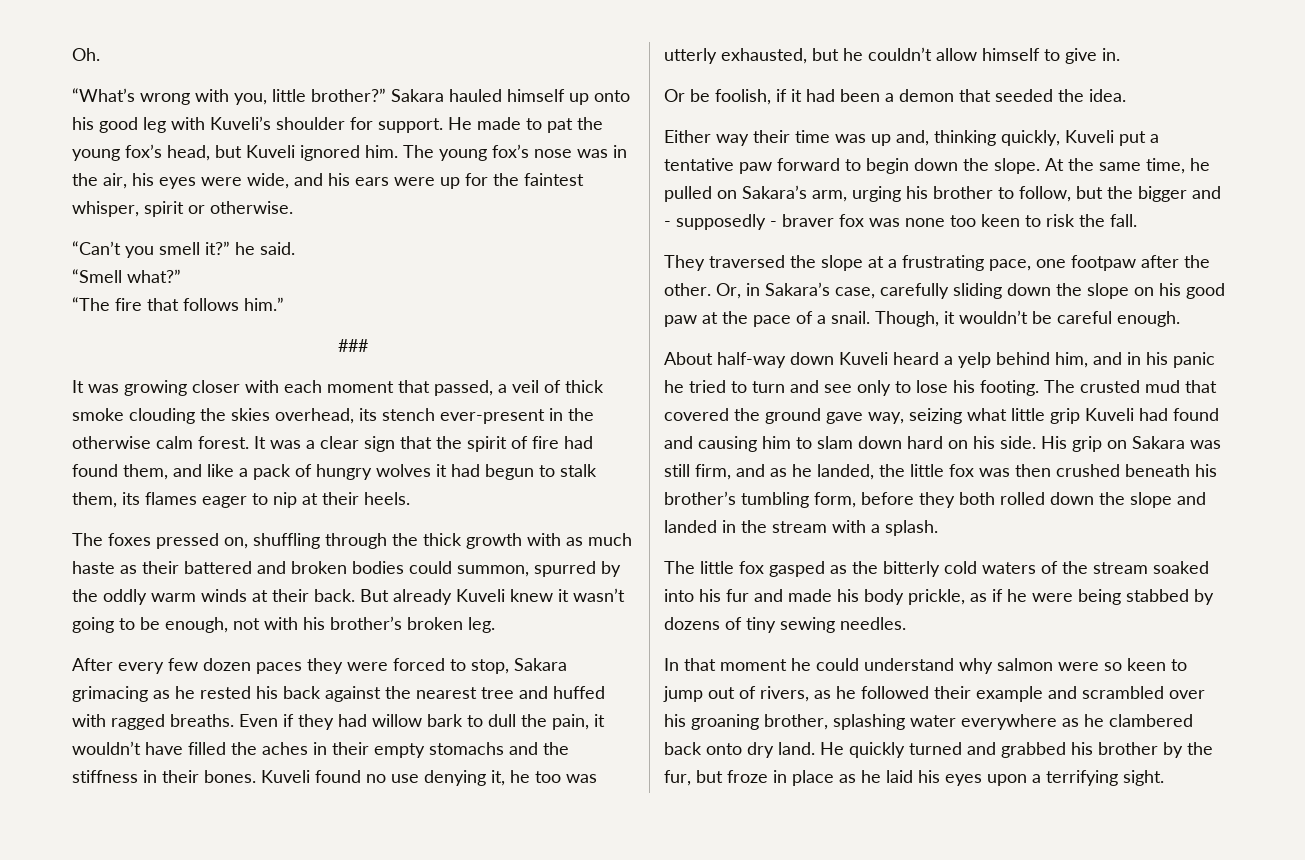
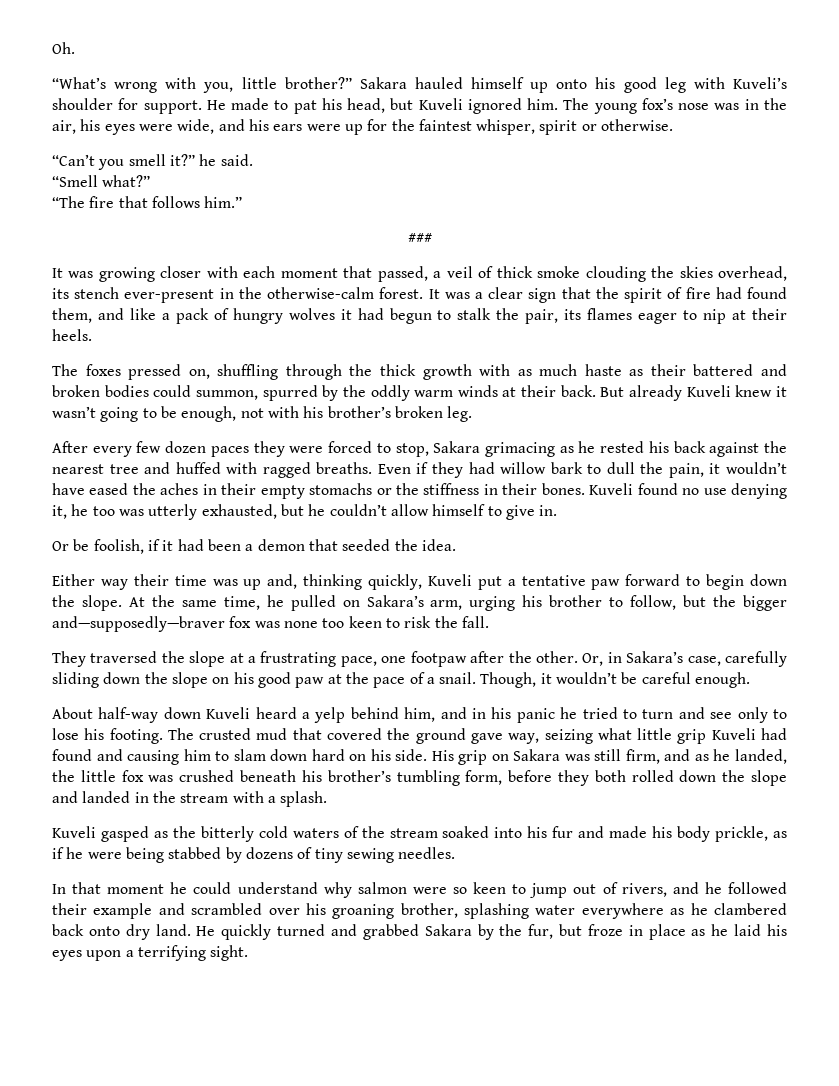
- He made to pat the young fox’s head, but Kuveli ignored him.
+ He made to pat his head, but Kuveli ignored him.
- It was growing closer with each moment that passed, a veil of thick smoke clouding the skies overhead, its stench ever-present in the otherwise calm forest.
+ It was growing closer with each moment that passed, a veil of thick smoke clouding the skies overhead, its stench ever-present in the otherwise-calm forest.
- It was a clear sign that the spirit of fire had found them, and like a pack of hungry wolves it had begun to stalk them, its flames eager to nip at their heels.
+ It was a clear sign that the spirit of fire had found them, and like a pack of hungry wolves it had begun to stalk the pair, its flames eager to nip at their heels.
- Even if they had willow bark to dull the pain, it wouldn’t have filled the aches in their empty stomachs and the stiffness in their bones.
+ Even if they had willow bark to dull the pain, it wouldn’t have eased the aches in their empty stomachs or the stiffness in their bones.
- At the same time, he pulled on Sakara’s arm, urging his brother to follow, but the bigger and - supposedly - braver fox was none too keen to risk the fall.
+ At the same time, he pulled on Sakara’s arm, urging his brother to follow, but the bigger and—supposedly—braver fox was none too keen to risk the fall.
- His grip on Sakara was still firm, and as he landed, the little fox was then crushed beneath his brother’s tumbling form, before they both rolled down the slope and landed in the stream with a splash.
+ His grip on Sakara was still firm, and as he landed, the little fox was crushed beneath his brother’s tumbling form, before they both rolled down the slope and landed in the stream with a splash.
- The little fox gasped as the bitterly cold waters of the stream soaked into his fur and made his body prickle, as if he were being stabbed by dozens of tiny sewing needles.
+ Kuveli gasped as the bitterly cold waters of the stream soaked into his fur and made his body prickle, as if he were being stabbed by dozens of tiny sewing needles.
- In that moment he could understand why salmon were so keen to jump out of rivers, as he followed their example and scrambled over his groaning brother, splashing water everywhere as he clambered back onto dry land.
+ In that moment he could understand why salmon were so keen to jump out of rivers, and he followed their example and scrambled over his groaning brother, splashing water everywhere as he clambered back onto dry land.
- He quickly turned and grabbed his brother by the fur, but froze in place as he laid his eyes upon a terrifying sight.
+ He quickly turned and grabbed Sakara by the fur, but froze in place as he laid his eyes upon a terrifying sight.

